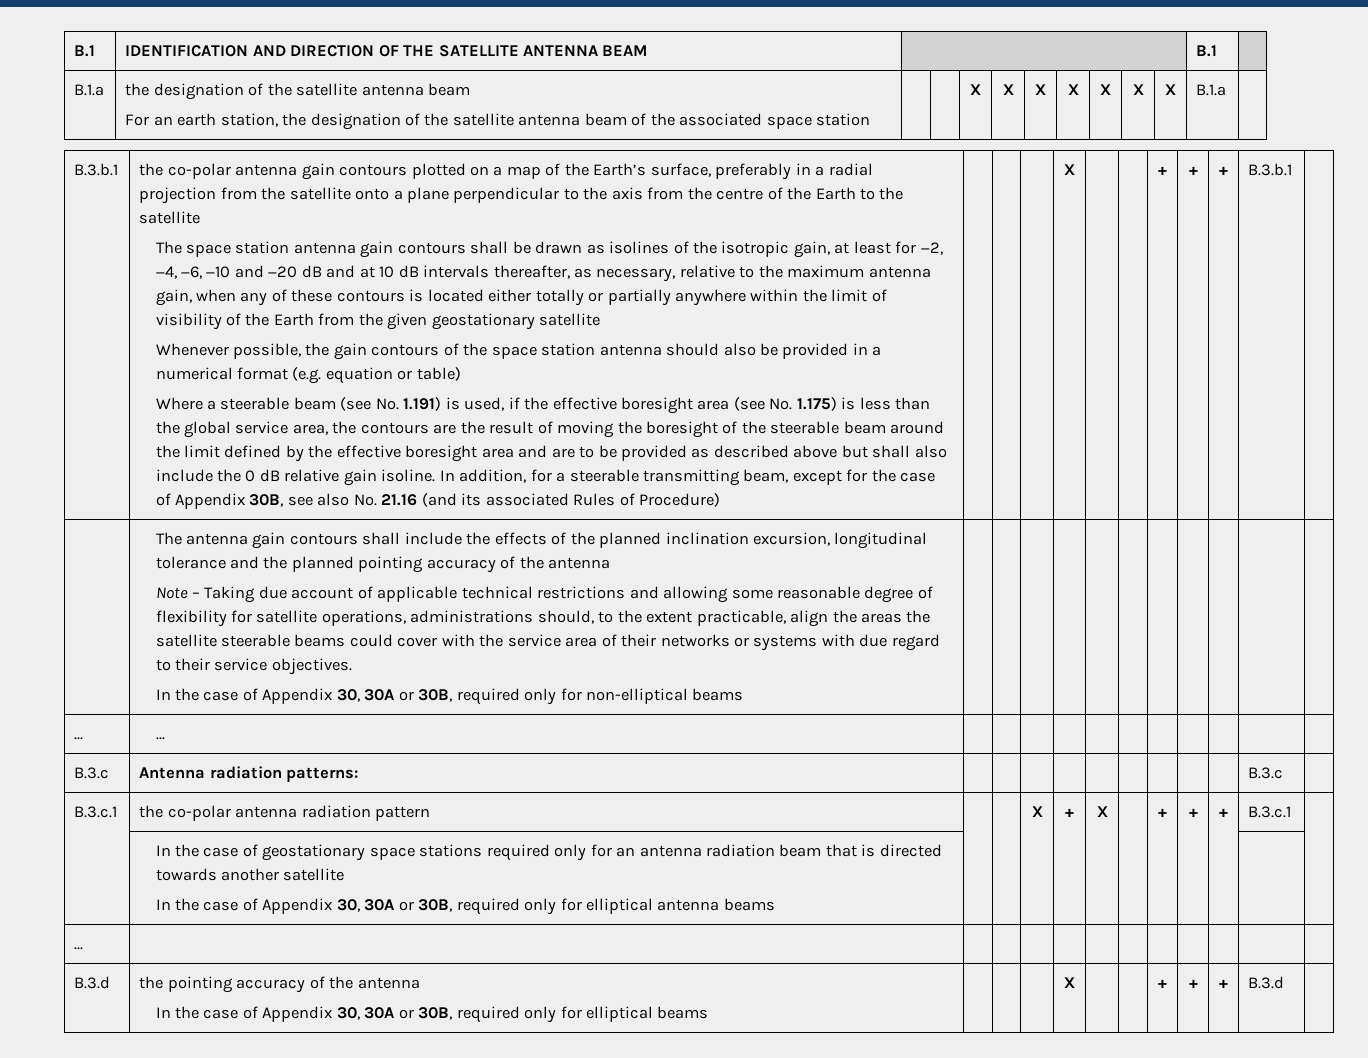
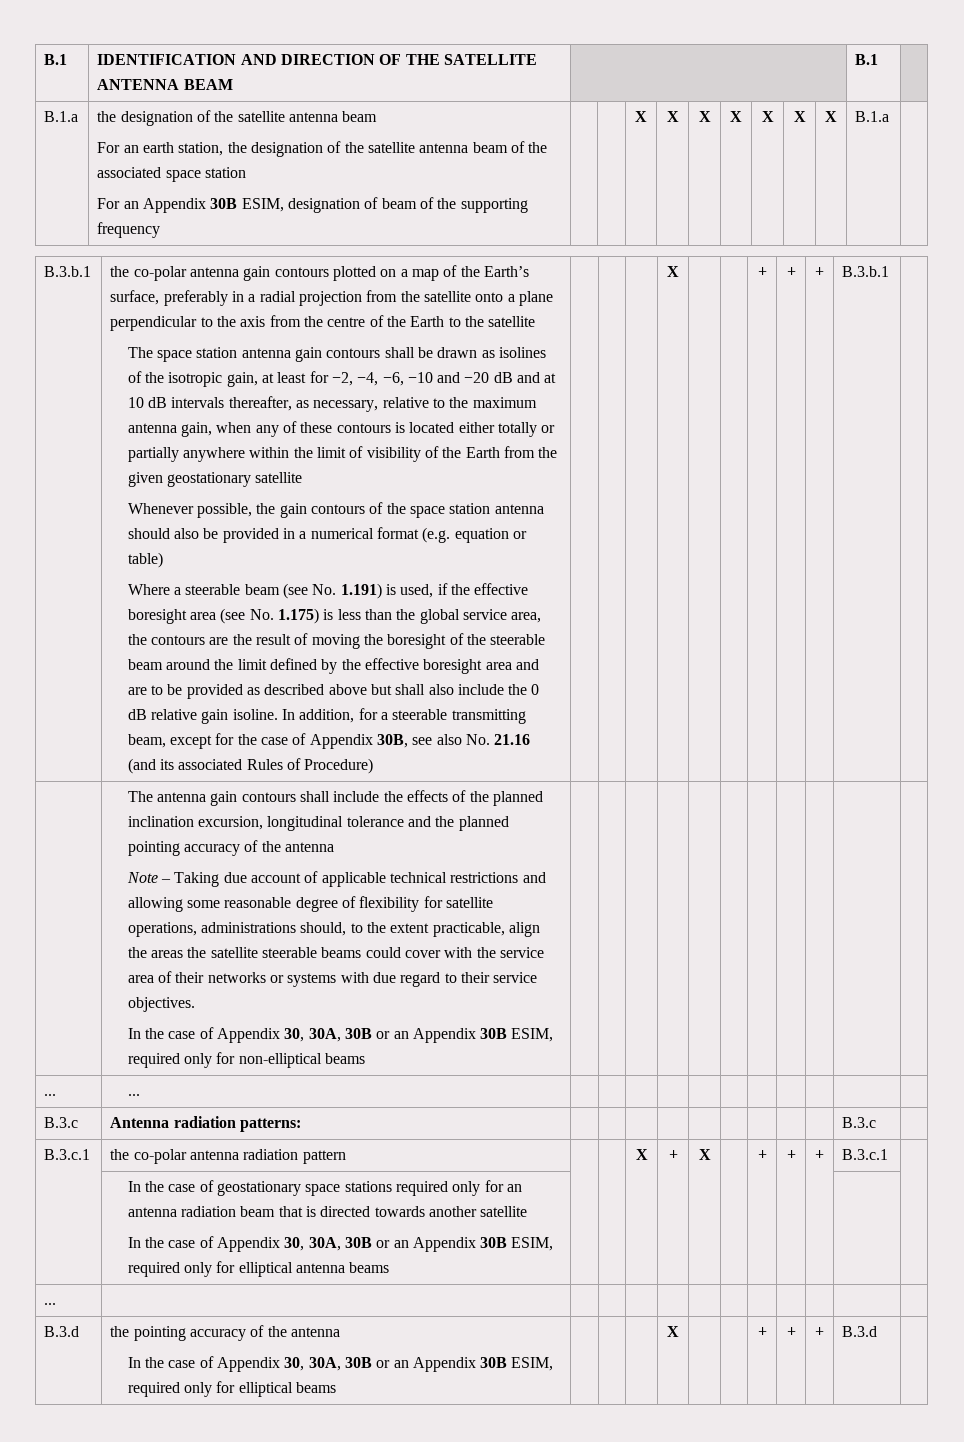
+ For an Appendix 30B ESIM, designation of beam of the supporting frequency
- In the case of Appendix 30, 30A or 30B, required only for non-elliptical beams
+ In the case of Appendix 30, 30A, 30B or an Appendix 30B ESIM, required only for non-elliptical beams
  | In the case of geostationary space stations required only for an antenna radiation beam that is directed towards another satellite
- In the case of Appendix 30, 30A or 30B, required only for elliptical antenna beams | | | | | | | | | | |
+ In the case of Appendix 30, 30A, 30B or an Appendix 30B ESIM, required only for elliptical antenna beams | | | | | | | | | | |
  B.3.d | the pointing accuracy of the antenna
- In the case of Appendix 30, 30A or 30B, required only for elliptical beams | | | | X | | | + | + | + | B.3.d |
+ In the case of Appendix 30, 30A, 30B or an Appendix 30B ESIM, required only for elliptical beams | | | | X | | | + | + | + | B.3.d |

